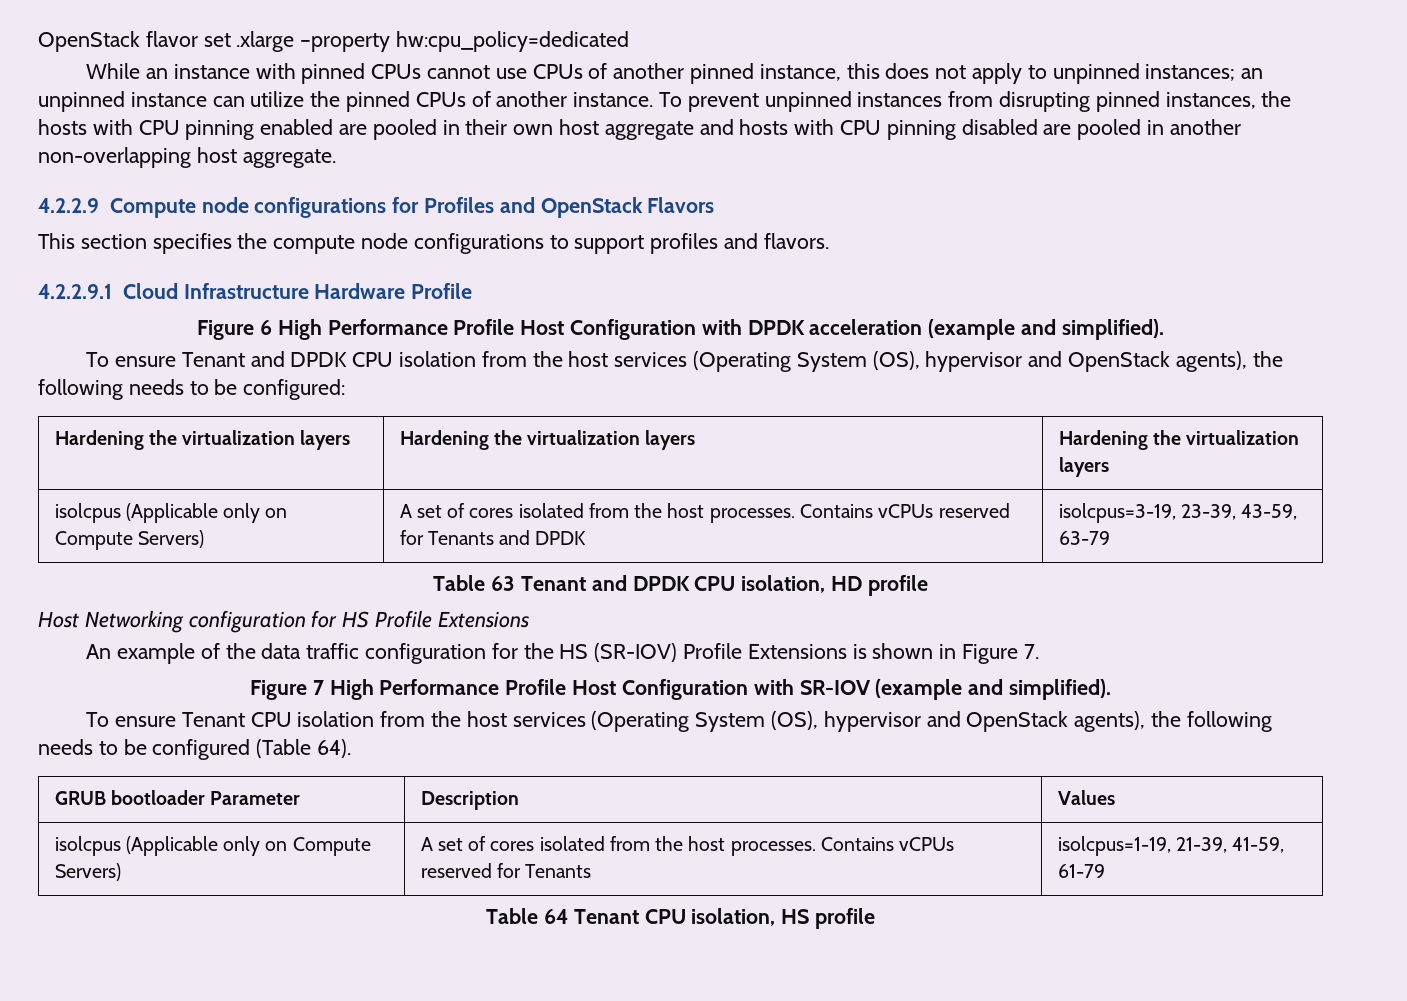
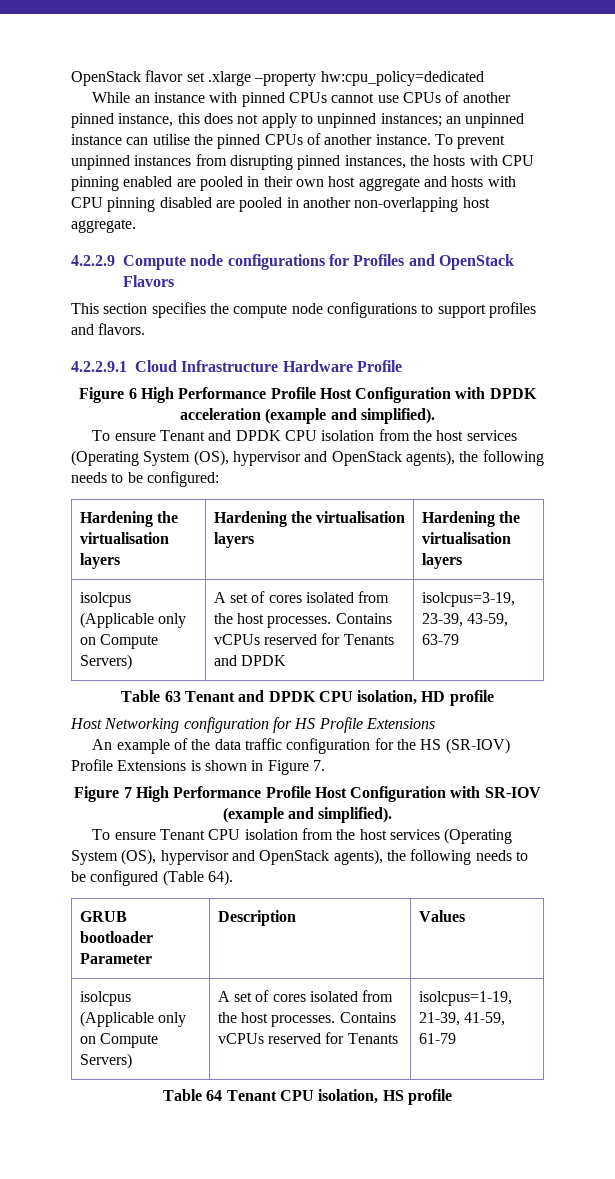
- While an instance with pinned CPUs cannot use CPUs of another pinned instance, this does not apply to unpinned instances; an unpinned instance can utilize the pinned CPUs of another instance.
+ While an instance with pinned CPUs cannot use CPUs of another pinned instance, this does not apply to unpinned instances; an unpinned instance can utilise the pinned CPUs of another instance.
- Hardening the virtualization layers | Hardening the virtualization layers | Hardening the virtualization layers
+ Hardening the virtualisation layers | Hardening the virtualisation layers | Hardening the virtualisation layers

